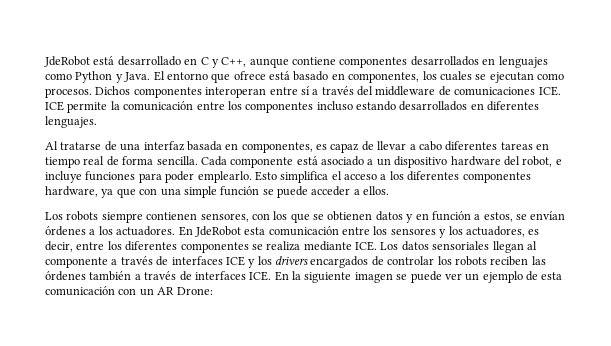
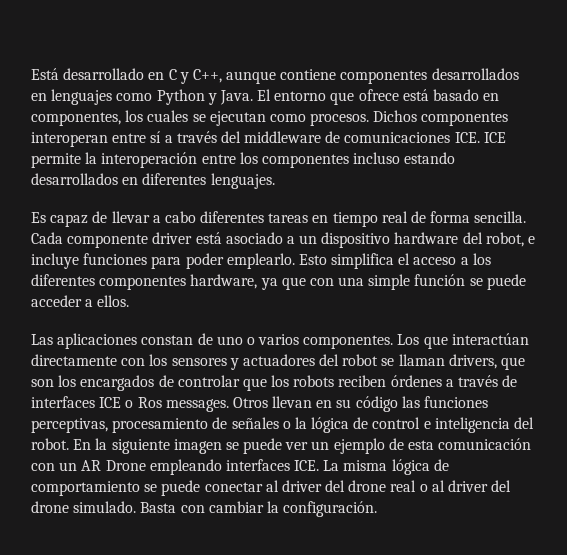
- JdeRobot está desarrollado en C y C++, aunque contiene componentes desarrollados en lenguajes como Python y Java.
+ Está desarrollado en C y C++, aunque contiene componentes desarrollados en lenguajes como Python y Java.
- Dichos componentes interoperan entre sí a través del middleware de comunicaciones ICE. ICE permite la comunicación entre los componentes incluso estando desarrollados en diferentes lenguajes.
+ Dichos componentes interoperan entre sí a través del middleware de comunicaciones ICE. ICE permite la interoperación entre los componentes incluso estando desarrollados en diferentes lenguajes.
- Al tratarse de una interfaz basada en componentes, es capaz de llevar a cabo diferentes tareas en tiempo real de forma sencilla.
+ Es capaz de llevar a cabo diferentes tareas en tiempo real de forma sencilla.
- Cada componente está asociado a un dispositivo hardware del robot, e incluye funciones para poder emplearlo.
+ Cada componente driver está asociado a un dispositivo hardware del robot, e incluye funciones para poder emplearlo.
- Los robots siempre contienen sensores, con los que se obtienen datos y en función a estos, se envían órdenes a los actuadores. En JdeRobot esta comunicación entre los sensores y los actuadores, es decir, entre los diferentes componentes se realiza mediante ICE. Los datos sensoriales llegan al componente a través de interfaces ICE y los drivers encargados de controlar los robots reciben las órdenes también a través de interfaces ICE. En la siguiente imagen se puede ver un ejemplo de esta comunicación con un AR Drone:
+ Las aplicaciones constan de uno o varios componentes. Los que interactúan directamente con los sensores y actuadores del robot se llaman drivers, que son los encargados de controlar que los robots reciben órdenes a través de interfaces ICE o Ros messages. Otros llevan en su código las funciones perceptivas, procesamiento de señales o la lógica de control e inteligencia del robot. En la siguiente imagen se puede ver un ejemplo de esta comunicación con un AR Drone empleando interfaces ICE. La misma lógica de comportamiento se puede conectar al driver del drone real o al driver del drone simulado. Basta con cambiar la configuración.

